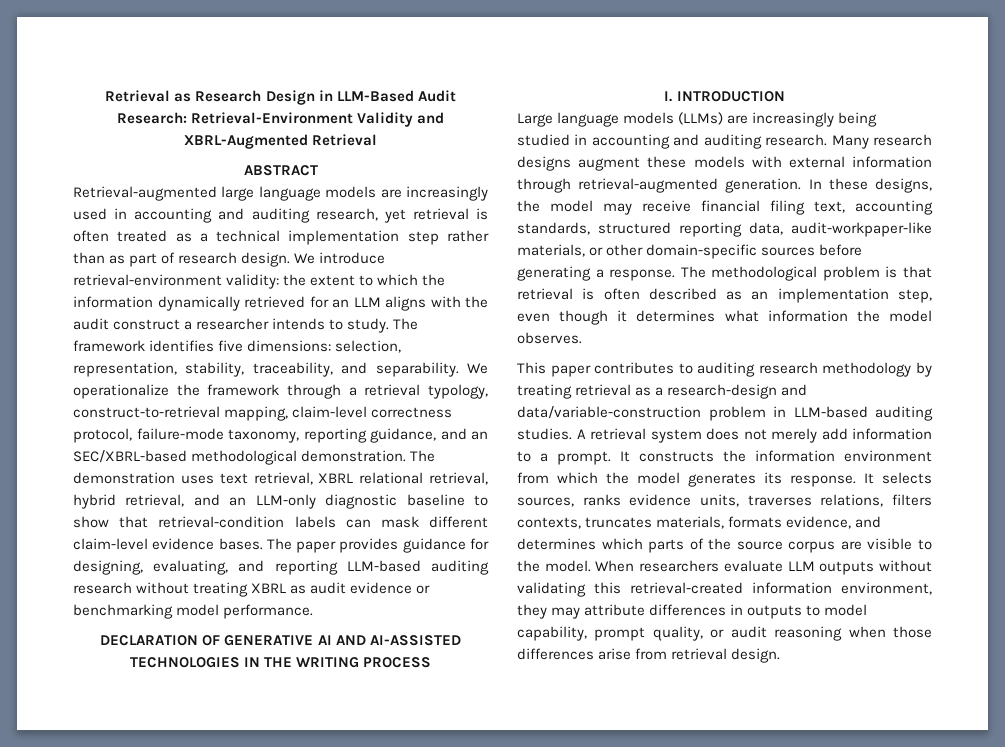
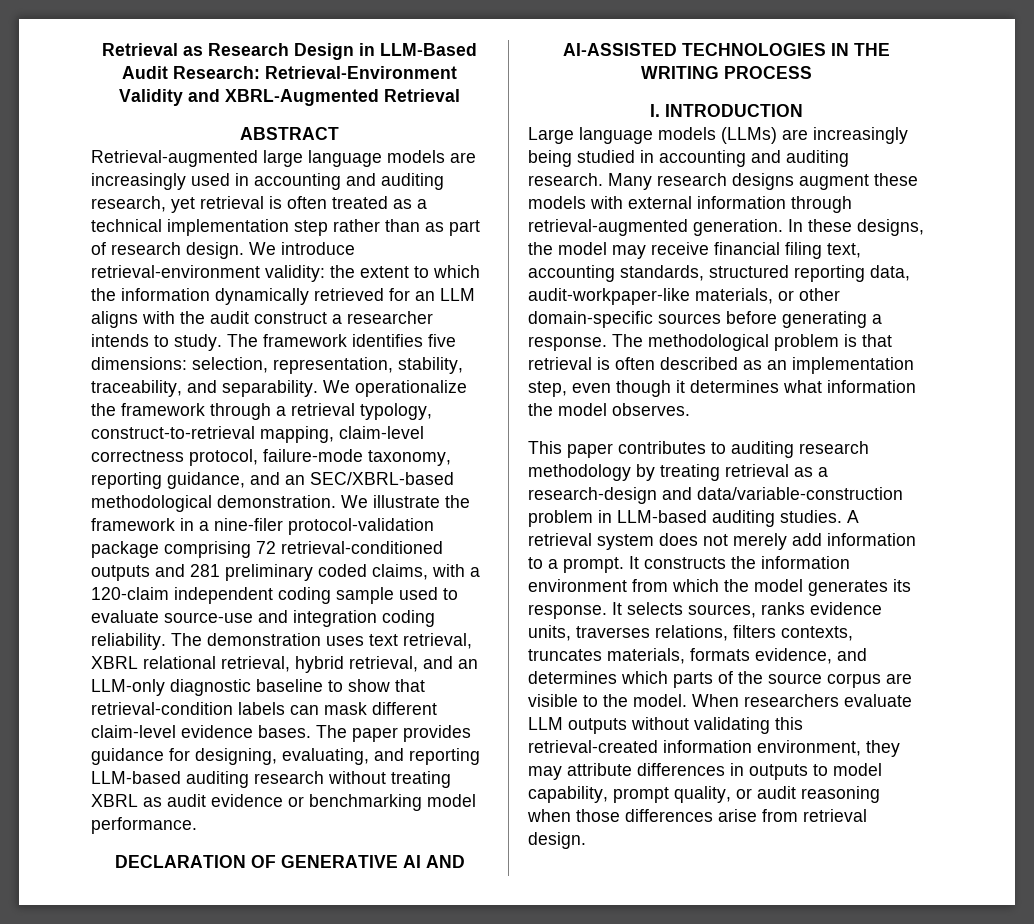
+ We illustrate the framework in a nine-filer protocol-validation package comprising 72 retrieval-conditioned outputs and 281 preliminary coded claims, with a 120-claim independent coding sample used to evaluate source-use and integration coding reliability.

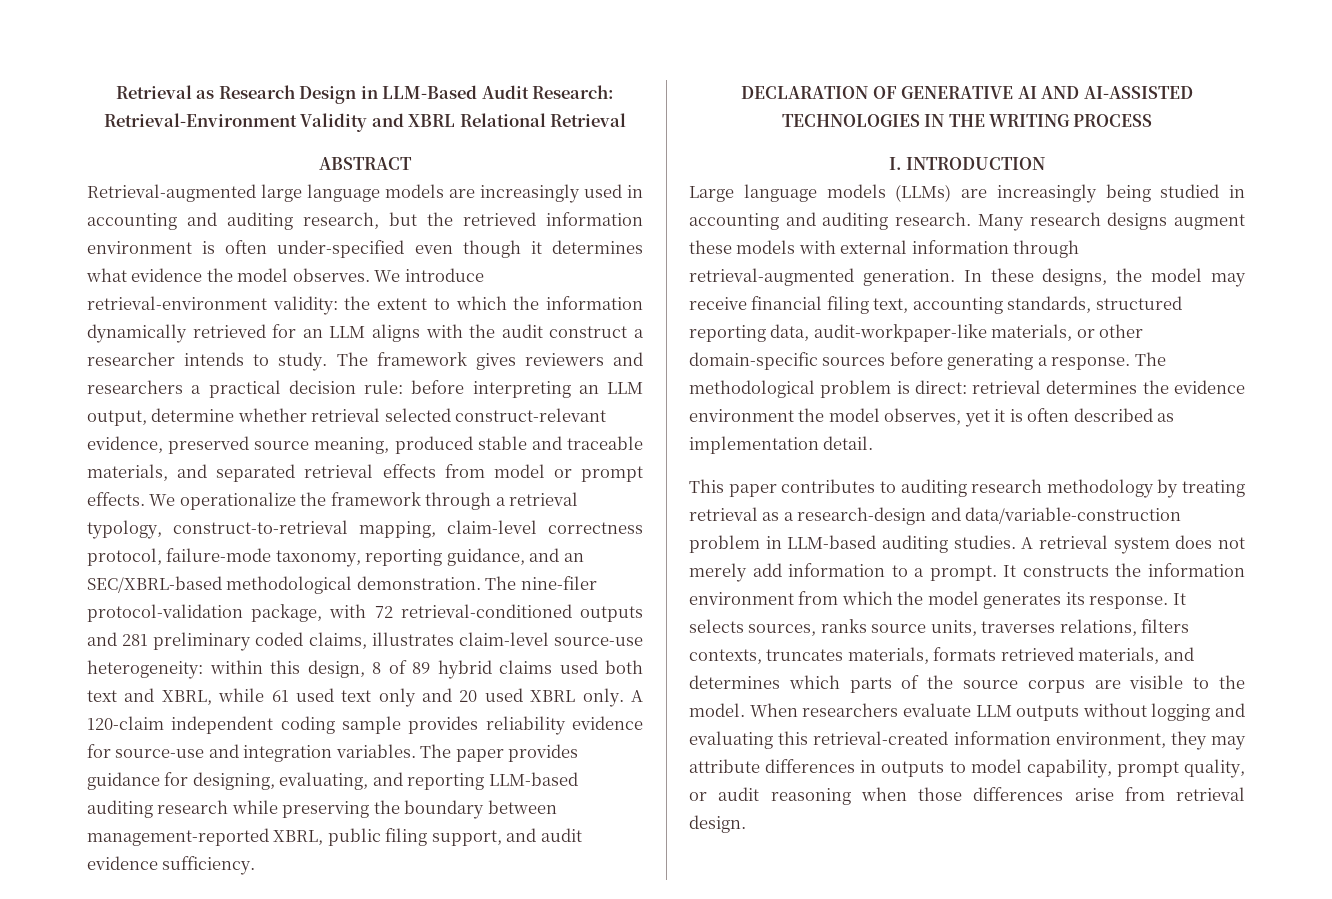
- Retrieval as Research Design in LLM-Based Audit Research: Retrieval-Environment Validity and XBRL-Augmented Retrieval
+ Retrieval as Research Design in LLM-Based Audit Research: Retrieval-Environment Validity and XBRL Relational Retrieval
- Retrieval-augmented large language models are increasingly used in accounting and auditing research, yet retrieval is often treated as a technical implementation step rather than as part of research design.
+ Retrieval-augmented large language models are increasingly used in accounting and auditing research, but the retrieved information environment is often under-specified even though it determines what evidence the model observes.
- The framework identifies five dimensions: selection, representation, stability, traceability, and separability.
+ The framework gives reviewers and researchers a practical decision rule: before interpreting an LLM output, determine whether retrieval selected construct-relevant evidence, preserved source meaning, produced stable and traceable materials, and separated retrieval effects from model or prompt effects.
- We illustrate the framework in a nine-filer protocol-validation package comprising 72 retrieval-conditioned outputs and 281 preliminary coded claims, with a 120-claim independent coding sample used to evaluate source-use and integration coding reliability. The demonstration uses text retrieval, XBRL relational retrieval, hybrid retrieval, and an LLM-only diagnostic baseline to show that retrieval-condition labels can mask different claim-level evidence bases.
+ The nine-filer protocol-validation package, with 72 retrieval-conditioned outputs and 281 preliminary coded claims, illustrates claim-level source-use heterogeneity: within this design, 8 of 89 hybrid claims used both text and XBRL, while 61 used text only and 20 used XBRL only. A 120-claim independent coding sample provides reliability evidence for source-use and integration variables.
- The paper provides guidance for designing, evaluating, and reporting LLM-based auditing research without treating XBRL as audit evidence or benchmarking model performance.
+ The paper provides guidance for designing, evaluating, and reporting LLM-based auditing research while preserving the boundary between management-reported XBRL, public filing support, and audit evidence sufficiency.
- The methodological problem is that retrieval is often described as an implementation step, even though it determines what information the model observes.
+ The methodological problem is direct: retrieval determines the evidence environment the model observes, yet it is often described as implementation detail.
- It selects sources, ranks evidence units, traverses relations, filters contexts, truncates materials, formats evidence, and determines which parts of the source corpus are visible to the model.
+ It selects sources, ranks source units, traverses relations, filters contexts, truncates materials, formats retrieved materials, and determines which parts of the source corpus are visible to the model.
- When researchers evaluate LLM outputs without validating this retrieval-created information environment, they may attribute differences in outputs to model capability, prompt quality, or audit reasoning when those differences arise from retrieval design.
+ When researchers evaluate LLM outputs without logging and evaluating this retrieval-created information environment, they may attribute differences in outputs to model capability, prompt quality, or audit reasoning when those differences arise from retrieval design.

